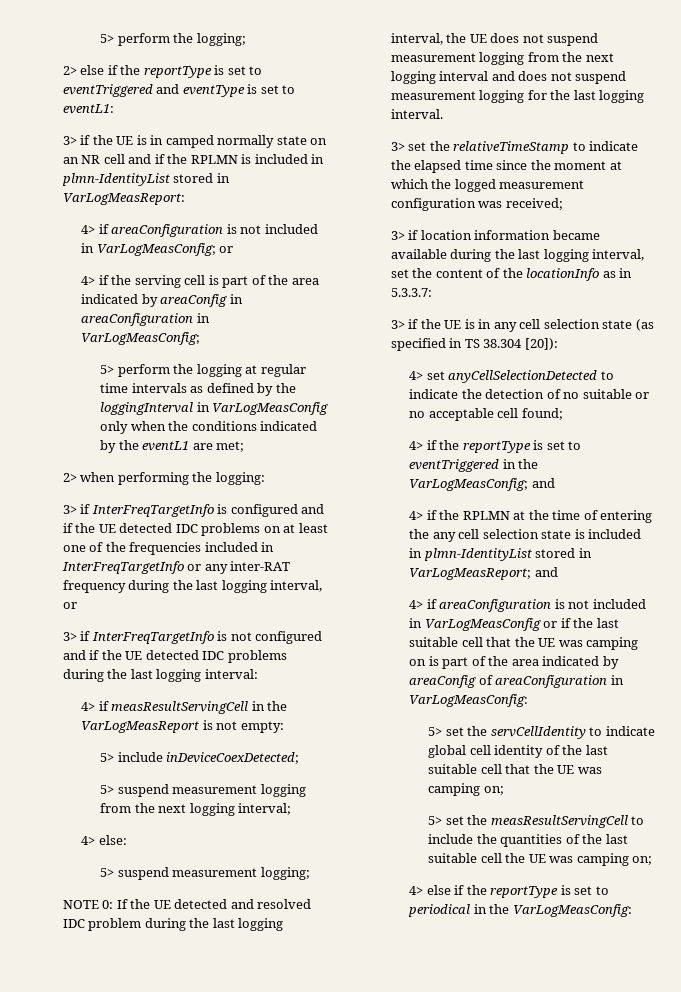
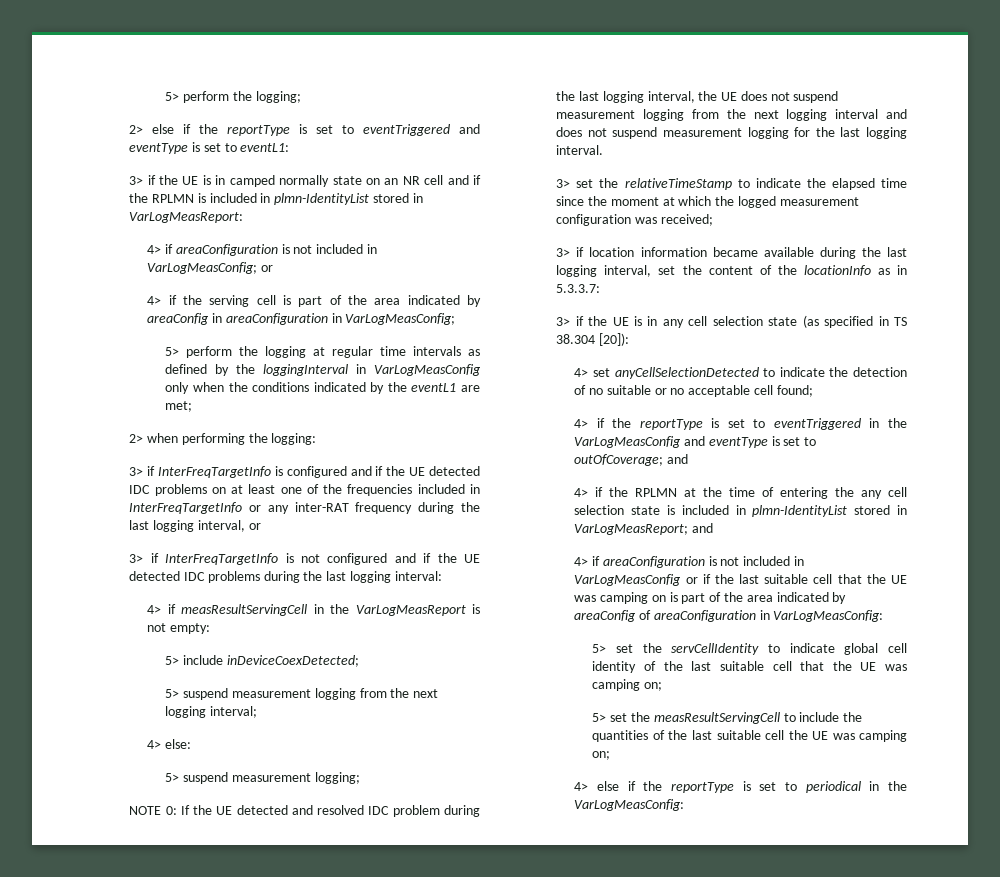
- 4> if the reportType is set to eventTriggered in the VarLogMeasConfig; and
+ 4> if the reportType is set to eventTriggered in the VarLogMeasConfig and eventType is set to outOfCoverage; and

